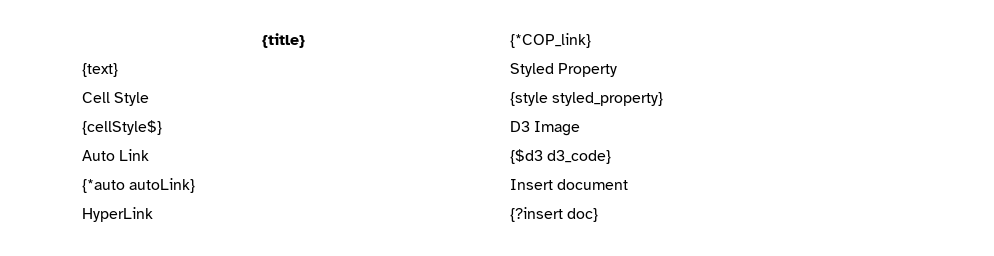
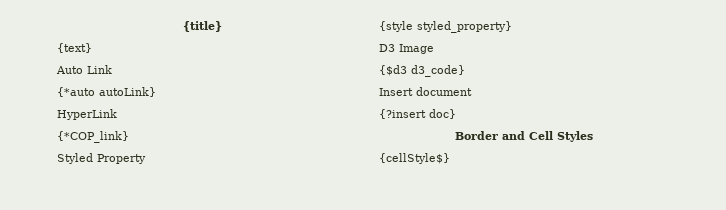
- Cell Style
- {cellStyle$}
+ Border and Cell Styles
+ {cellStyle$}

